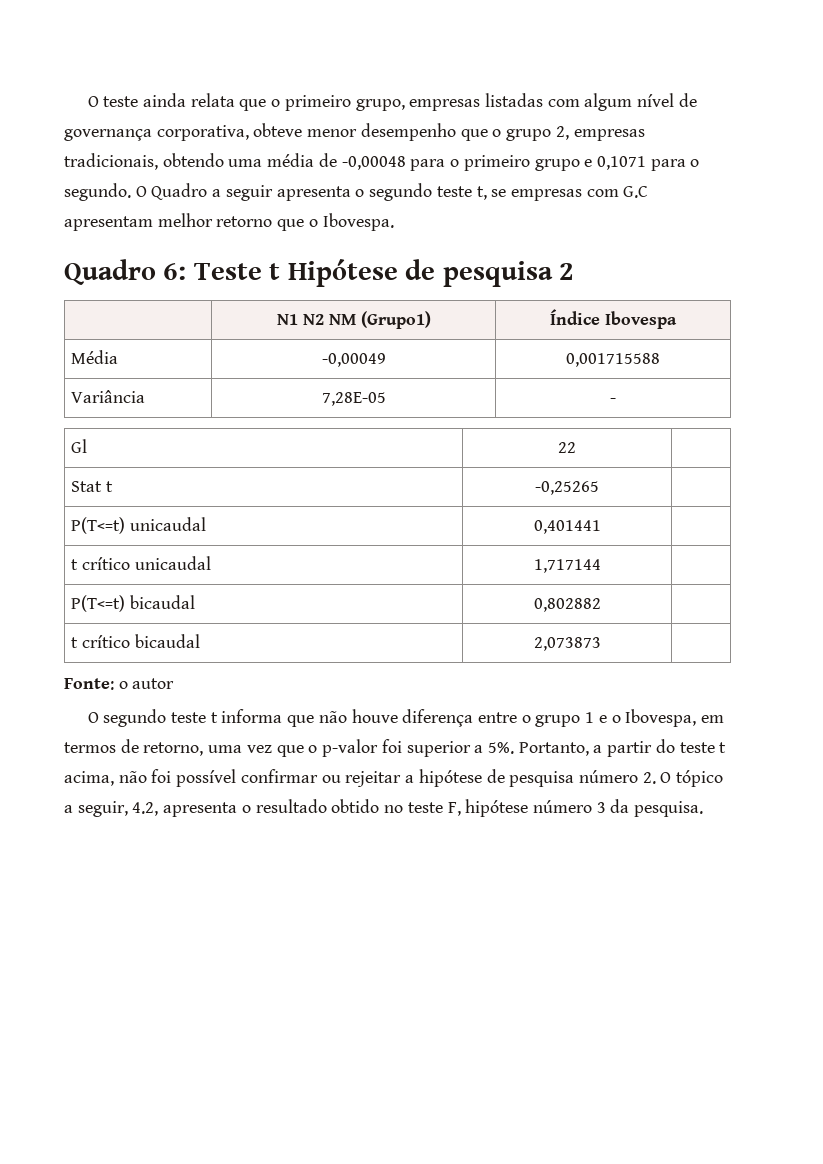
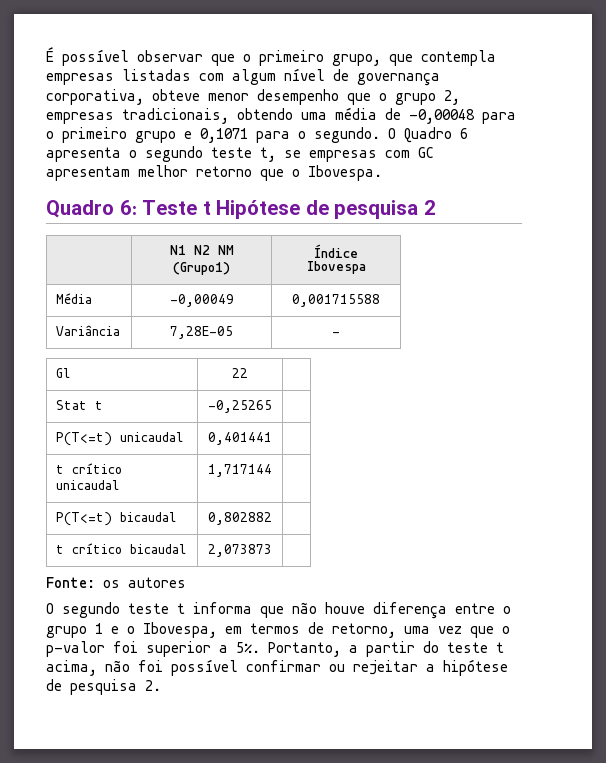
- O teste ainda relata que o primeiro grupo, empresas listadas com algum nível de governança corporativa, obteve menor desempenho que o grupo 2, empresas tradicionais, obtendo uma média de -0,00048 para o primeiro grupo e 0,1071 para o segundo.
+ É possível observar que o primeiro grupo, que contempla empresas listadas com algum nível de governança corporativa, obteve menor desempenho que o grupo 2, empresas tradicionais, obtendo uma média de -0,00048 para o primeiro grupo e 0,1071 para o segundo.
- O Quadro a seguir apresenta o segundo teste t, se empresas com G.C apresentam melhor retorno que o Ibovespa.
+ O Quadro 6 apresenta o segundo teste t, se empresas com GC apresentam melhor retorno que o Ibovespa.
- Fonte: o autor
+ Fonte: os autores
- Portanto, a partir do teste t acima, não foi possível confirmar ou rejeitar a hipótese de pesquisa número 2. O tópico a seguir, 4.2, apresenta o resultado obtido no teste F, hipótese número 3 da pesquisa.
+ Portanto, a partir do teste t acima, não foi possível confirmar ou rejeitar a hipótese de pesquisa 2.

